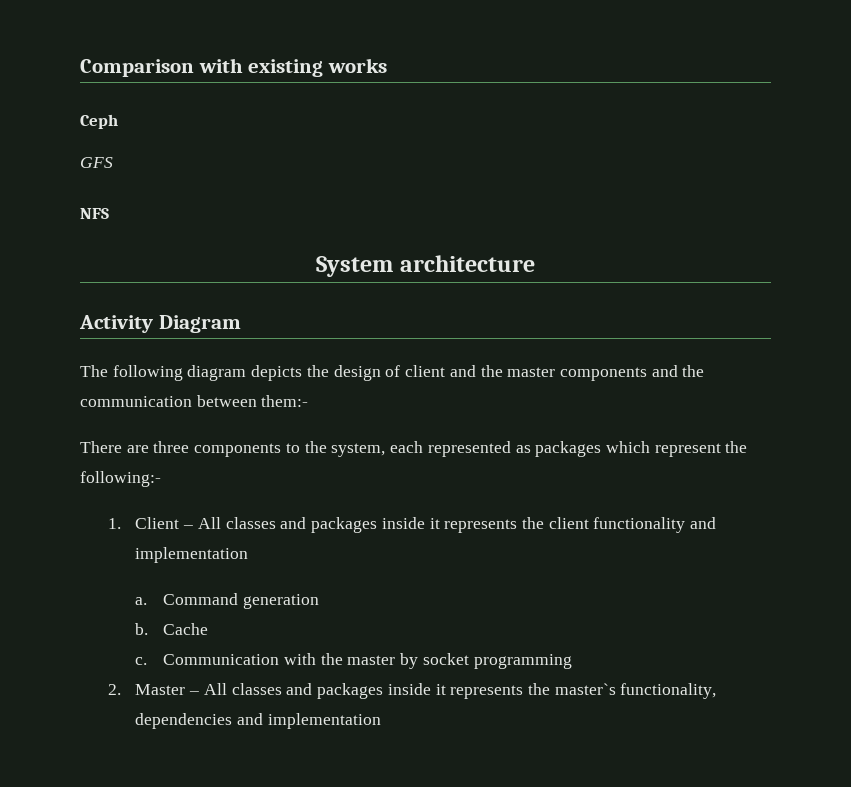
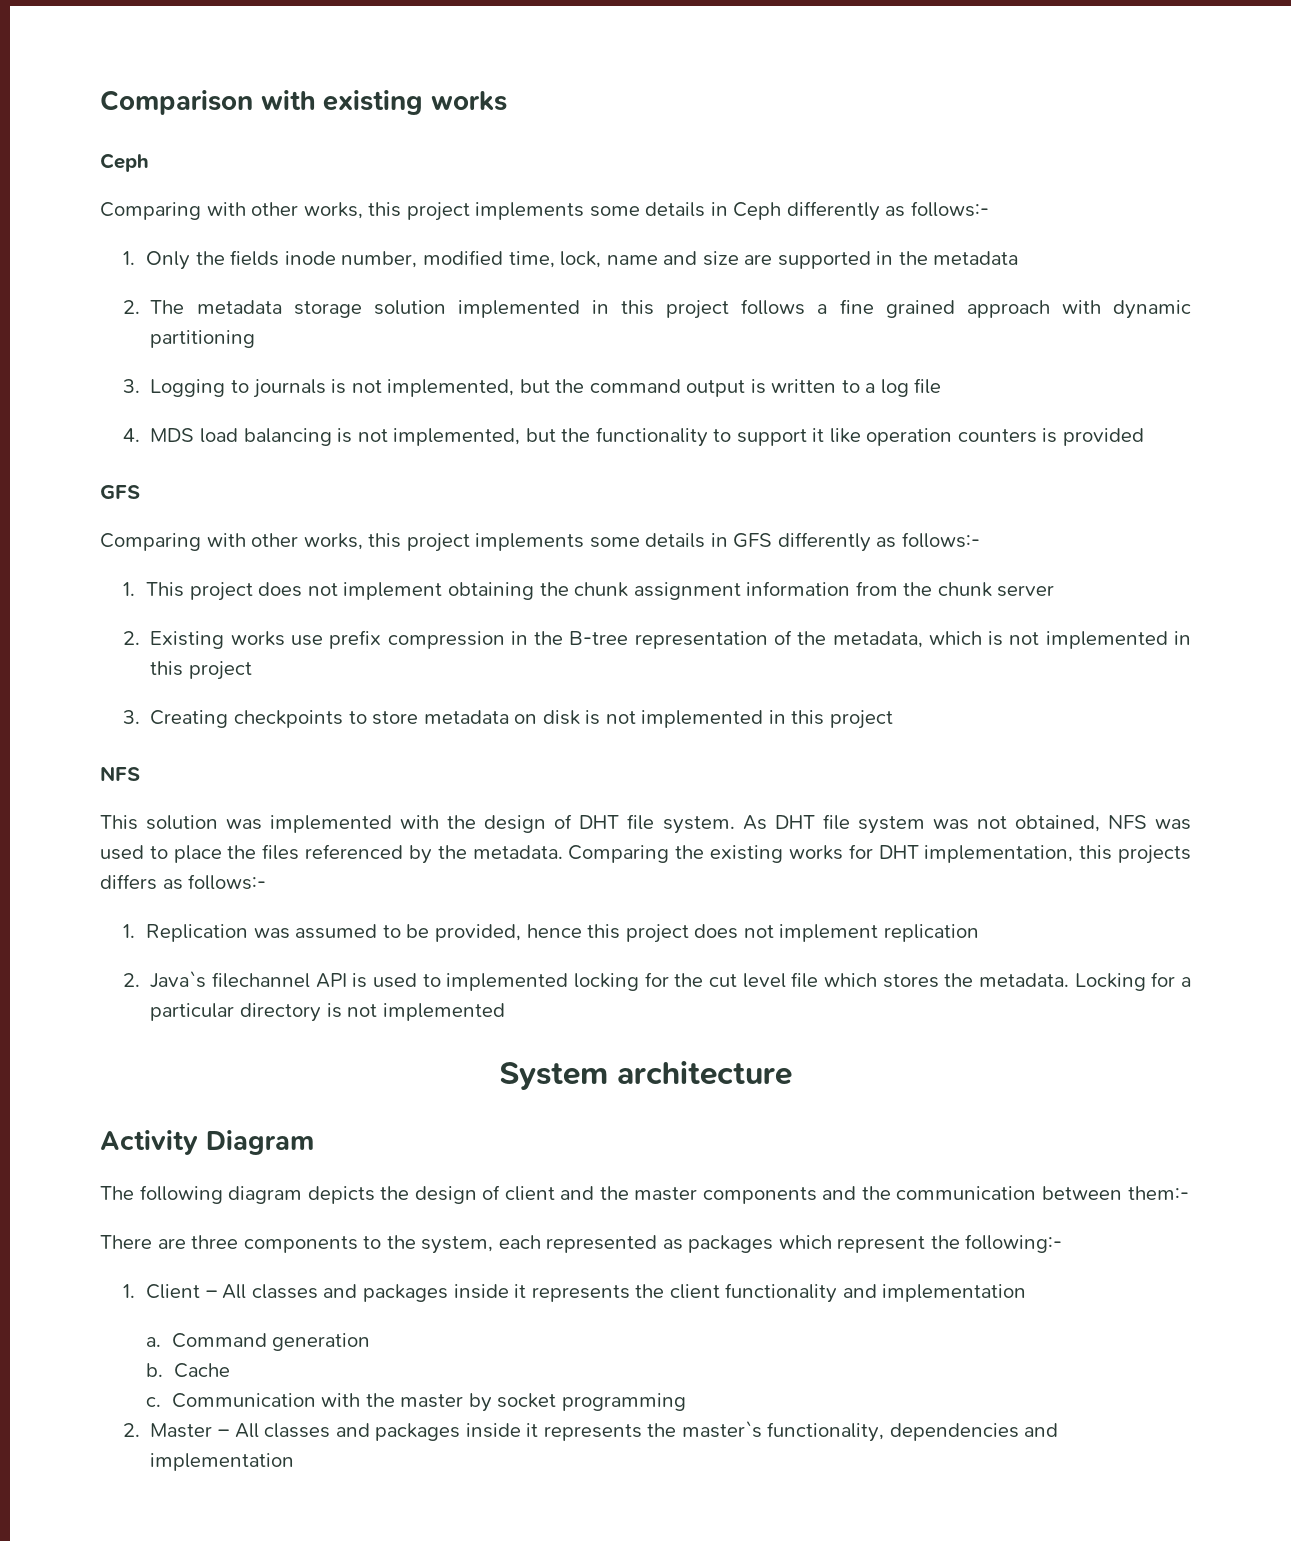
+ Comparing with other works, this project implements some details in Ceph differently as follows:-
+ 1. Only the fields inode number, modified time, lock, name and size are supported in the metadata
+ 2. The metadata storage solution implemented in this project follows a fine grained approach with dynamic partitioning
+ 3. Logging to journals is not implemented, but the command output is written to a log file
+ 4. MDS load balancing is not implemented, but the functionality to support it like operation counters is provided
  GFS
+ Comparing with other works, this project implements some details in GFS differently as follows:-
+ 1. This project does not implement obtaining the chunk assignment information from the chunk server
+ 2. Existing works use prefix compression in the B-tree representation of the metadata, which is not implemented in this project
+ 3. Creating checkpoints to store metadata on disk is not implemented in this project
  NFS
+ This solution was implemented with the design of DHT file system. As DHT file system was not obtained, NFS was used to place the files referenced by the metadata. Comparing the existing works for DHT implementation, this projects differs as follows:-
+ 1. Replication was assumed to be provided, hence this project does not implement replication
+ 2. Java`s filechannel API is used to implemented locking for the cut level file which stores the metadata. Locking for a particular directory is not implemented

